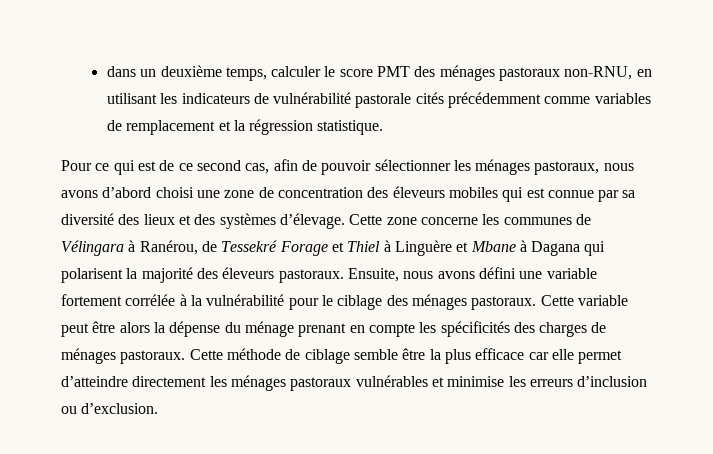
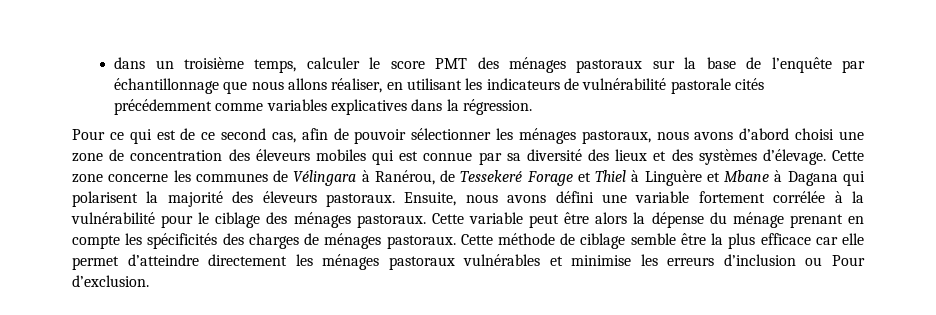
- dans un deuxième temps, calculer le score PMT des ménages pastoraux non-RNU, en utilisant les indicateurs de vulnérabilité pastorale cités précédemment comme variables de remplacement et la régression statistique.
+ dans un troisième temps, calculer le score PMT des ménages pastoraux sur la base de l’enquête par échantillonnage que nous allons réaliser, en utilisant les indicateurs de vulnérabilité pastorale cités précédemment comme variables explicatives dans la régression.
- Cette zone concerne les communes de Vélingara à Ranérou, de Tessekré Forage et Thiel à Linguère et Mbane à Dagana qui polarisent la majorité des éleveurs pastoraux.
+ Cette zone concerne les communes de Vélingara à Ranérou, de Tessekeré Forage et Thiel à Linguère et Mbane à Dagana qui polarisent la majorité des éleveurs pastoraux.
- Cette méthode de ciblage semble être la plus efficace car elle permet d’atteindre directement les ménages pastoraux vulnérables et minimise les erreurs d’inclusion ou d’exclusion.
+ Cette méthode de ciblage semble être la plus efficace car elle permet d’atteindre directement les ménages pastoraux vulnérables et minimise les erreurs d’inclusion ou Pour d’exclusion.

